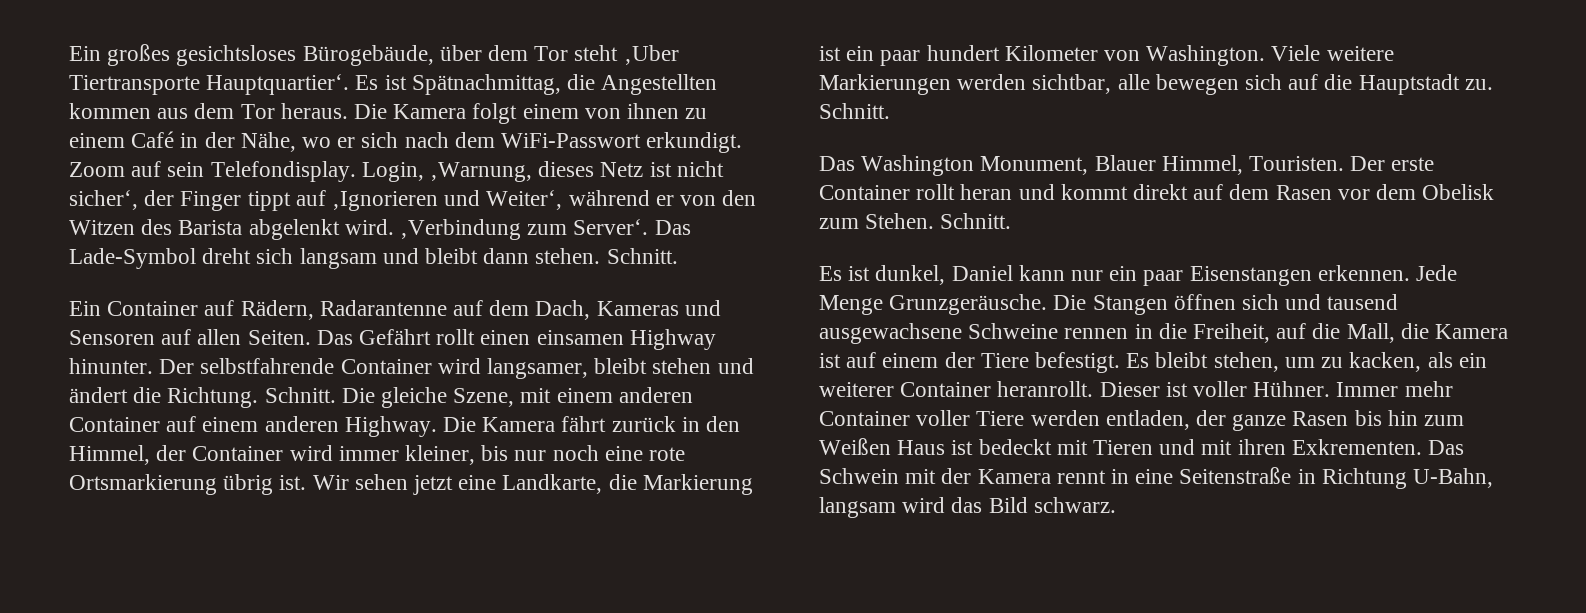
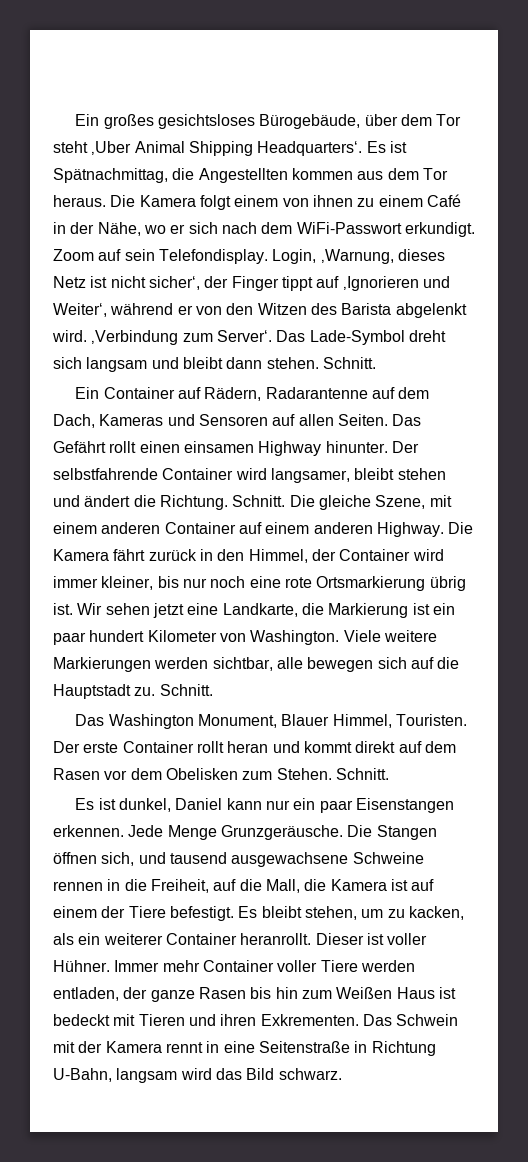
- Ein großes gesichtsloses Bürogebäude, über dem Tor steht ‚Uber Tiertransporte Hauptquartier‘.
+ Ein großes gesichtsloses Bürogebäude, über dem Tor steht ‚Uber Animal Shipping Headquarters‘.
- Der erste Container rollt heran und kommt direkt auf dem Rasen vor dem Obelisk zum Stehen.
+ Der erste Container rollt heran und kommt direkt auf dem Rasen vor dem Obelisken zum Stehen.
- Die Stangen öffnen sich und tausend ausgewachsene Schweine rennen in die Freiheit, auf die Mall, die Kamera ist auf einem der Tiere befestigt.
+ Die Stangen öffnen sich, und tausend ausgewachsene Schweine rennen in die Freiheit, auf die Mall, die Kamera ist auf einem der Tiere befestigt.
- Immer mehr Container voller Tiere werden entladen, der ganze Rasen bis hin zum Weißen Haus ist bedeckt mit Tieren und mit ihren Exkrementen.
+ Immer mehr Container voller Tiere werden entladen, der ganze Rasen bis hin zum Weißen Haus ist bedeckt mit Tieren und ihren Exkrementen.

